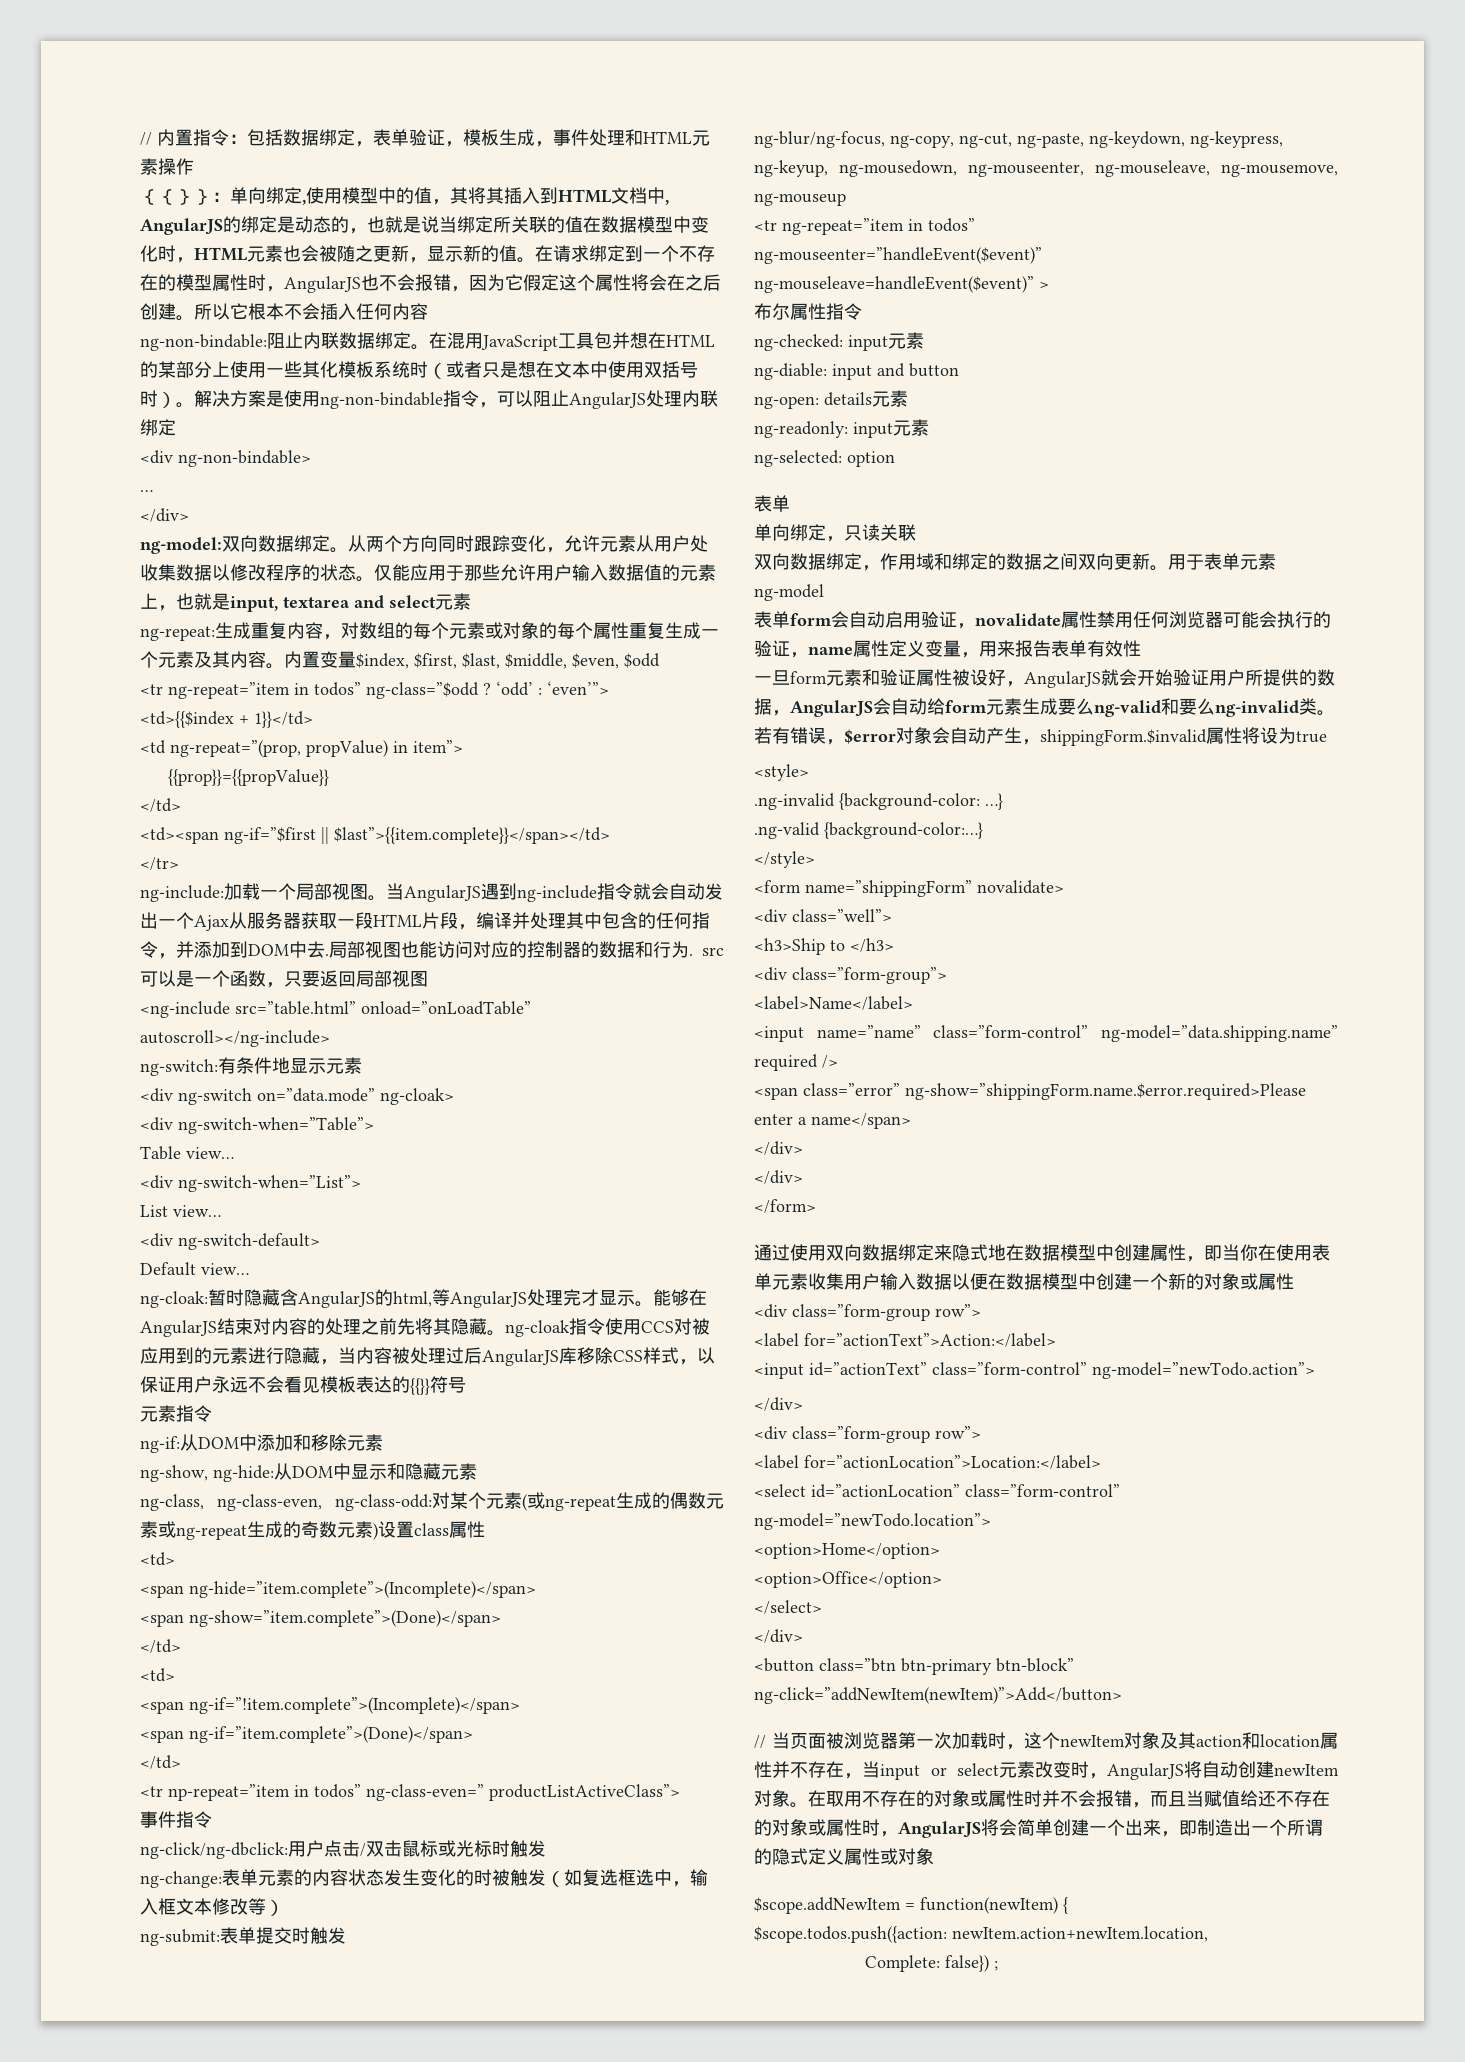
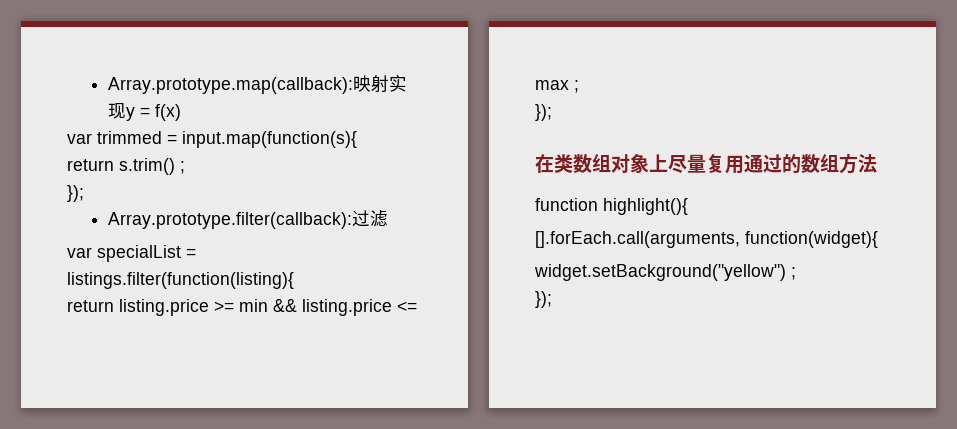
- // 内置指令：包括数据绑定，表单验证，模板生成，事件处理和HTML元素操作
- ｛｛｝｝：单向绑定,使用模型中的值，其将其插入到HTML文档中, AngularJS的绑定是动态的，也就是说当绑定所关联的值在数据模型中变化时，HTML元素也会被随之更新，显示新的值。在请求绑定到一个不存在的模型属性时，AngularJS也不会报错，因为它假定这个属性将会在之后创建。所以它根本不会插入任何内容
- ng-non-bindable:阻止内联数据绑定。在混用JavaScript工具包并想在HTML的某部分上使用一些其化模板系统时（或者只是想在文本中使用双括号时）。解决方案是使用ng-non-bindable指令，可以阻止AngularJS处理内联绑定
- <div ng-non-bindable>
- …
- </div>
- ng-model:双向数据绑定。从两个方向同时跟踪变化，允许元素从用户处收集数据以修改程序的状态。仅能应用于那些允许用户输入数据值的元素上，也就是input, textarea and select元素
- ng-repeat:生成重复内容，对数组的每个元素或对象的每个属性重复生成一个元素及其内容。内置变量$index, $first, $last, $middle, $even, $odd
- <tr ng-repeat=”item in todos” ng-class=”$odd ? ‘odd’ : ‘even’”>
- <td>{{$index + 1}}</td>
- <td ng-repeat=”(prop, propValue) in item”>
- {{prop}}={{propValue}}
- </td>
- <td><span ng-if=”$first || $last”>{{item.complete}}</span></td>
- </tr>
- ng-include:加载一个局部视图。当AngularJS遇到ng-include指令就会自动发出一个Ajax从服务器获取一段HTML片段，编译并处理其中包含的任何指令，并添加到DOM中去.局部视图也能访问对应的控制器的数据和行为. src可以是一个函数，只要返回局部视图
- <ng-include src=”table.html” onload=”onLoadTable” autoscroll></ng-include>
- ng-switch:有条件地显示元素
- <div ng-switch on=”data.mode” ng-cloak>
- <div ng-switch-when=”Table”>
- Table view…
- <div ng-switch-when=”List”>
- List view…
- <div ng-switch-default>
- Default view…
- ng-cloak:暂时隐藏含AngularJS的html,等AngularJS处理完才显示。能够在AngularJS结束对内容的处理之前先将其隐藏。ng-cloak指令使用CCS对被应用到的元素进行隐藏，当内容被处理过后AngularJS库移除CSS样式，以保证用户永远不会看见模板表达的{{}}符号
- 元素指令
- ng-if:从DOM中添加和移除元素
- ng-show, ng-hide:从DOM中显示和隐藏元素
- ng-class, ng-class-even, ng-class-odd:对某个元素(或ng-repeat生成的偶数元素或ng-repeat生成的奇数元素)设置class属性
- <td>
- <span ng-hide=”item.complete”>(Incomplete)</span>
- <span ng-show=”item.complete”>(Done)</span>
- </td>
- <td>
- <span ng-if=”!item.complete”>(Incomplete)</span>
- <span ng-if=”item.complete”>(Done)</span>
- </td>
- <tr np-repeat=”item in todos” ng-class-even=” productListActiveClass”>
- 事件指令
- ng-click/ng-dbclick:用户点击/双击鼠标或光标时触发
- ng-change:表单元素的内容状态发生变化的时被触发（如复选框选中，输入框文本修改等）
- ng-submit:表单提交时触发
- ng-blur/ng-focus, ng-copy, ng-cut, ng-paste, ng-keydown, ng-keypress, ng-keyup, ng-mousedown, ng-mouseenter, ng-mouseleave, ng-mousemove, ng-mouseup
- <tr ng-repeat=”item in todos”
- ng-mouseenter=”handleEvent($event)”
- ng-mouseleave=handleEvent($event)” >
- 布尔属性指令
- ng-checked: input元素
- ng-diable: input and button
- ng-open: details元素
- ng-readonly: input元素
- ng-selected: option
- 表单
- 单向绑定，只读关联
- 双向数据绑定，作用域和绑定的数据之间双向更新。用于表单元素ng-model
- 表单form会自动启用验证，novalidate属性禁用任何浏览器可能会执行的验证，name属性定义变量，用来报告表单有效性
- 一旦form元素和验证属性被设好，AngularJS就会开始验证用户所提供的数据，AngularJS会自动给form元素生成要么ng-valid和要么ng-invalid类。若有错误，$error对象会自动产生，shippingForm.$invalid属性将设为true
- <style>
- .ng-invalid {background-color: …}
- .ng-valid {background-color:…}
- </style>
- <form name=”shippingForm” novalidate>
- <div class=”well”>
- <h3>Ship to </h3>
- <div class=”form-group”>
- <label>Name</label>
- <input name=”name” class=”form-control” ng-model=”data.shipping.name” required />
- <span class=”error” ng-show=”shippingForm.name.$error.required>Please enter a name</span>
- </div>
- </div>
- </form>
- 通过使用双向数据绑定来隐式地在数据模型中创建属性，即当你在使用表单元素收集用户输入数据以便在数据模型中创建一个新的对象或属性
- <div class=”form-group row”>
- <label for=”actionText”>Action:</label>
- <input id=”actionText” class=”form-control” ng-model=”newTodo.action”>
- </div>
- <div class=”form-group row”>
- <label for=”actionLocation”>Location:</label>
- <select id=”actionLocation” class=”form-control” ng-model=”newTodo.location”>
- <option>Home</option>
- <option>Office</option>
- </select>
- </div>
- <button class=”btn btn-primary btn-block” ng-click=”addNewItem(newItem)”>Add</button>
- // 当页面被浏览器第一次加载时，这个newItem对象及其action和location属性并不存在，当input or select元素改变时，AngularJS将自动创建newItem对象。在取用不存在的对象或属性时并不会报错，而且当赋值给还不存在的对象或属性时，AngularJS将会简单创建一个出来，即制造出一个所谓的隐式定义属性或对象
- $scope.addNewItem = function(newItem) {
- $scope.todos.push({action: newItem.action+newItem.location,
- Complete: false}) ;
+ Array.prototype.map(callback):映射实现y = f(x)
+ var trimmed = input.map(function(s){
+ return s.trim() ;
+ });
+ Array.prototype.filter(callback):过滤
+ var specialList = listings.filter(function(listing){
+ return listing.price >= min && listing.price <= max ;
+ });
+ 在类数组对象上尽量复用通过的数组方法
+ function highlight(){
+ [].forEach.call(arguments, function(widget){
+ widget.setBackground("yellow") ;
+ });

